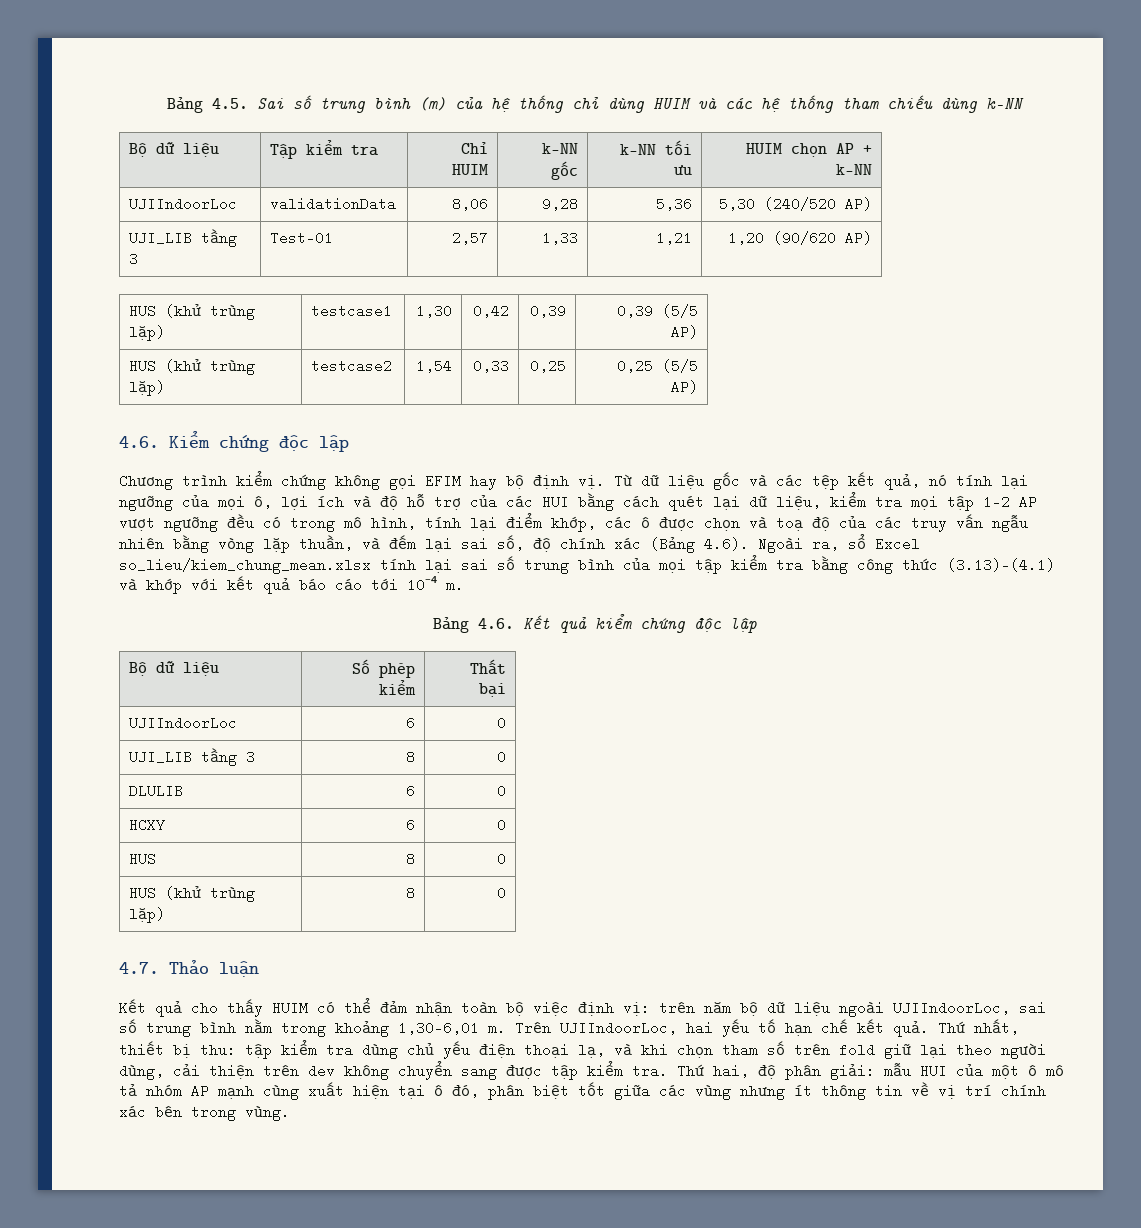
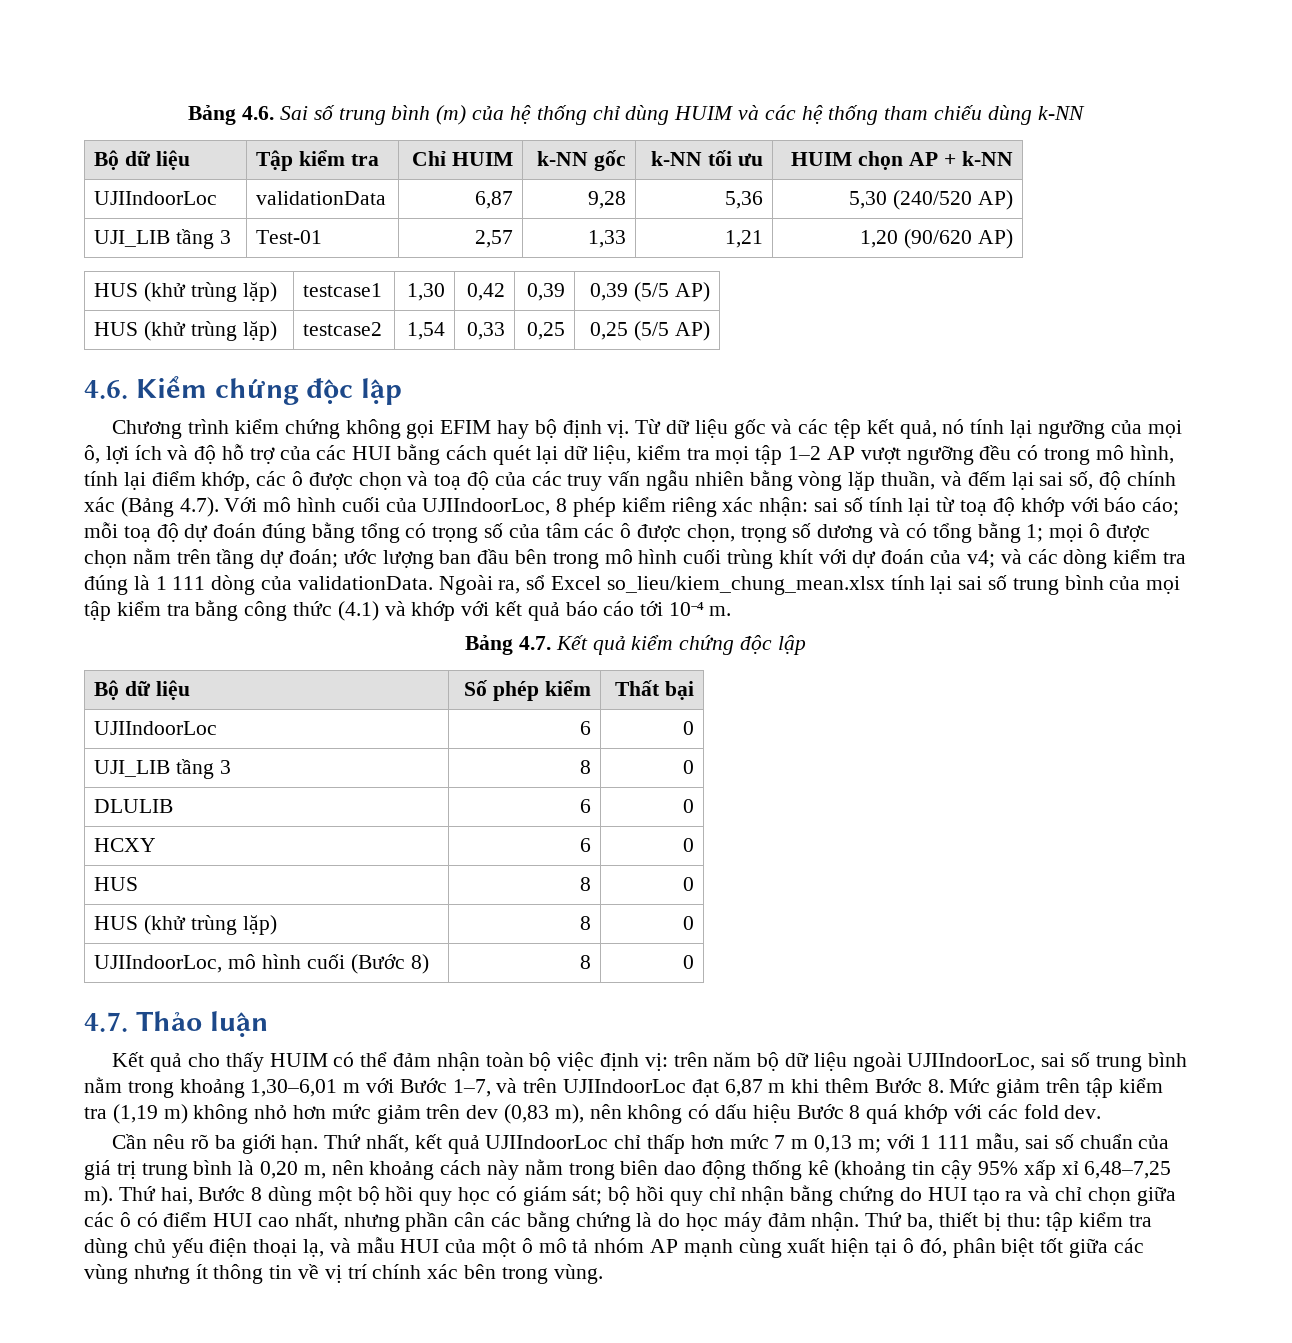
- Bảng 4.5. Sai số trung bình (m) của hệ thống chỉ dùng HUIM và các hệ thống tham chiếu dùng k-NN
+ Bảng 4.6. Sai số trung bình (m) của hệ thống chỉ dùng HUIM và các hệ thống tham chiếu dùng k-NN
- UJIIndoorLoc | validationData | 8,06 | 9,28 | 5,36 | 5,30 (240/520 AP)
+ UJIIndoorLoc | validationData | 6,87 | 9,28 | 5,36 | 5,30 (240/520 AP)
- Từ dữ liệu gốc và các tệp kết quả, nó tính lại ngưỡng của mọi ô, lợi ích và độ hỗ trợ của các HUI bằng cách quét lại dữ liệu, kiểm tra mọi tập 1–2 AP vượt ngưỡng đều có trong mô hình, tính lại điểm khớp, các ô được chọn và toạ độ của các truy vấn ngẫu nhiên bằng vòng lặp thuần, và đếm lại sai số, độ chính xác (Bảng 4.6). Ngoài ra, sổ Excel so_lieu/kiem_chung_mean.xlsx tính lại sai số trung bình của mọi tập kiểm tra bằng công thức (3.13)–(4.1) và khớp với kết quả báo cáo tới 10⁻⁴ m.
+ Từ dữ liệu gốc và các tệp kết quả, nó tính lại ngưỡng của mọi ô, lợi ích và độ hỗ trợ của các HUI bằng cách quét lại dữ liệu, kiểm tra mọi tập 1–2 AP vượt ngưỡng đều có trong mô hình, tính lại điểm khớp, các ô được chọn và toạ độ của các truy vấn ngẫu nhiên bằng vòng lặp thuần, và đếm lại sai số, độ chính xác (Bảng 4.7). Với mô hình cuối của UJIIndoorLoc, 8 phép kiểm riêng xác nhận: sai số tính lại từ toạ độ khớp với báo cáo; mỗi toạ độ dự đoán đúng bằng tổng có trọng số của tâm các ô được chọn, trọng số dương và có tổng bằng 1; mọi ô được chọn nằm trên tầng dự đoán; ước lượng ban đầu bên trong mô hình cuối trùng khít với dự đoán của v4; và các dòng kiểm tra đúng là 1 111 dòng của validationData. Ngoài ra, sổ Excel so_lieu/kiem_chung_mean.xlsx tính lại sai số trung bình của mọi tập kiểm tra bằng công thức (4.1) và khớp với kết quả báo cáo tới 10⁻⁴ m.
- Bảng 4.6. Kết quả kiểm chứng độc lập
+ Bảng 4.7. Kết quả kiểm chứng độc lập
+ UJIIndoorLoc, mô hình cuối (Bước 8) | 8 | 0
- trên năm bộ dữ liệu ngoài UJIIndoorLoc, sai số trung bình nằm trong khoảng 1,30–6,01 m. Trên UJIIndoorLoc, hai yếu tố hạn chế kết quả. Thứ nhất, thiết bị thu:
+ trên năm bộ dữ liệu ngoài UJIIndoorLoc, sai số trung bình nằm trong khoảng 1,30–6,01 m với Bước 1–7, và trên UJIIndoorLoc đạt 6,87 m khi thêm Bước 8. Mức giảm trên tập kiểm tra (1,19 m) không nhỏ hơn mức giảm trên dev (0,83 m), nên không có dấu hiệu Bước 8 quá khớp với các fold dev.
+ Cần nêu rõ ba giới hạn. Thứ nhất, kết quả UJIIndoorLoc chỉ thấp hơn mức 7 m 0,13 m; với 1 111 mẫu, sai số chuẩn của giá trị trung bình là 0,20 m, nên khoảng cách này nằm trong biên dao động thống kê (khoảng tin cậy 95% xấp xỉ 6,48–7,25 m). Thứ hai, Bước 8 dùng một bộ hồi quy học có giám sát; bộ hồi quy chỉ nhận bằng chứng do HUI tạo ra và chỉ chọn giữa các ô có điểm HUI cao nhất, nhưng phần cân các bằng chứng là do học máy đảm nhận. Thứ ba, thiết bị thu:
- tập kiểm tra dùng chủ yếu điện thoại lạ, và khi chọn tham số trên fold giữ lại theo người dùng, cải thiện trên dev không chuyển sang được tập kiểm tra. Thứ hai, độ phân giải: mẫu HUI của một ô mô tả nhóm AP mạnh cùng xuất hiện tại ô đó, phân biệt tốt giữa các vùng nhưng ít thông tin về vị trí chính xác bên trong vùng.
+ tập kiểm tra dùng chủ yếu điện thoại lạ, và mẫu HUI của một ô mô tả nhóm AP mạnh cùng xuất hiện tại ô đó, phân biệt tốt giữa các vùng nhưng ít thông tin về vị trí chính xác bên trong vùng.

